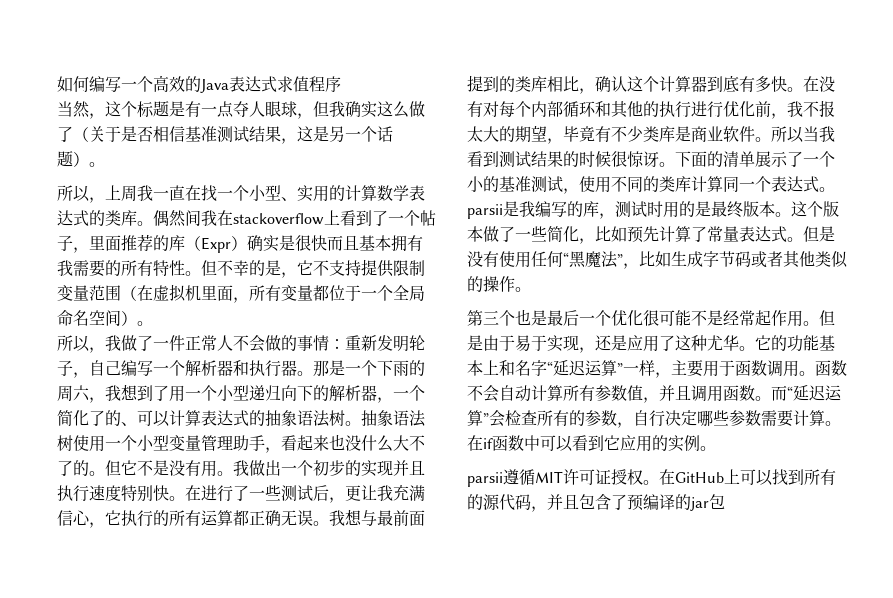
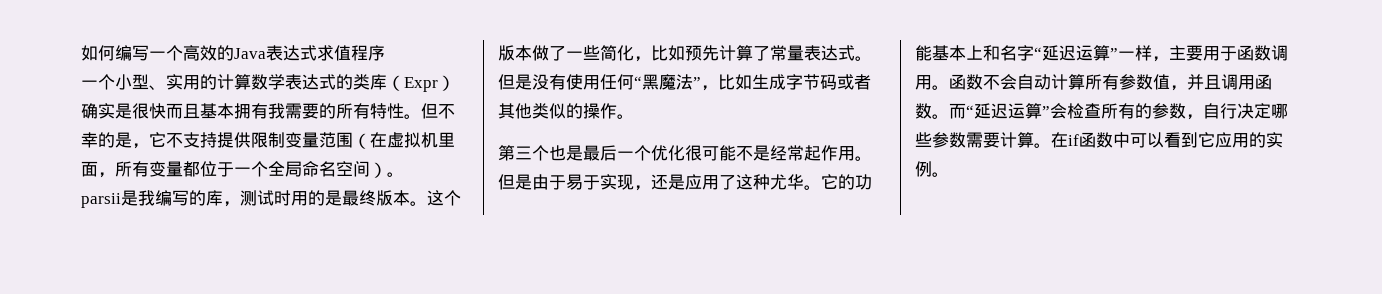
- 当然，这个标题是有一点夺人眼球，但我确实这么做了（关于是否相信基准测试结果，这是另一个话题）。
- 所以，上周我一直在找一个小型、实用的计算数学表达式的类库。偶然间我在stackoverflow上看到了一个帖子，里面推荐的库（Expr）确实是很快而且基本拥有我需要的所有特性。
+ 一个小型、实用的计算数学表达式的类库（Expr）确实是很快而且基本拥有我需要的所有特性。
- 所以，我做了一件正常人不会做的事情：重新发明轮子，自己编写一个解析器和执行器。那是一个下雨的周六，我想到了用一个小型递归向下的解析器，一个简化了的、可以计算表达式的抽象语法树。抽象语法树使用一个小型变量管理助手，看起来也没什么大不了的。但它不是没有用。我做出一个初步的实现并且执行速度特别快。在进行了一些测试后，更让我充满信心，它执行的所有运算都正确无误。我想与最前面提到的类库相比，确认这个计算器到底有多快。在没有对每个内部循环和其他的执行进行优化前，我不报太大的期望，毕竟有不少类库是商业软件。所以当我看到测试结果的时候很惊讶。下面的清单展示了一个小的基准测试，使用不同的类库计算同一个表达式。parsii是我编写的库，测试时用的是最终版本。
+ parsii是我编写的库，测试时用的是最终版本。
- parsii遵循MIT许可证授权。在GitHub上可以找到所有的源代码，并且包含了预编译的jar包

